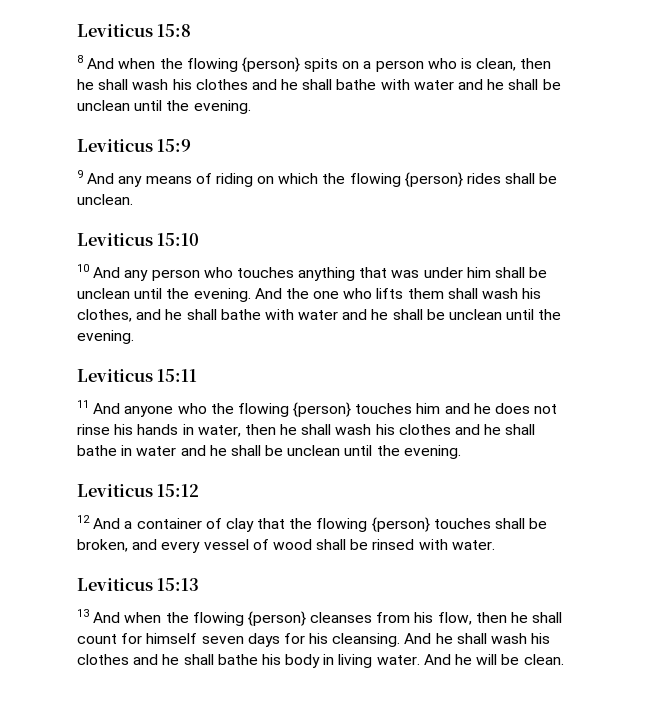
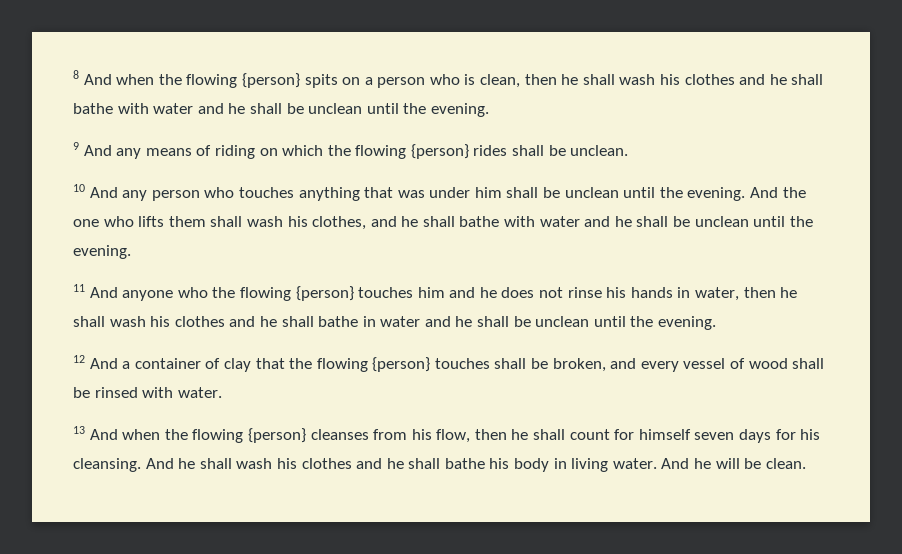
- Leviticus 15:8
- Leviticus 15:9
- Leviticus 15:10
- Leviticus 15:11
- Leviticus 15:12
- Leviticus 15:13

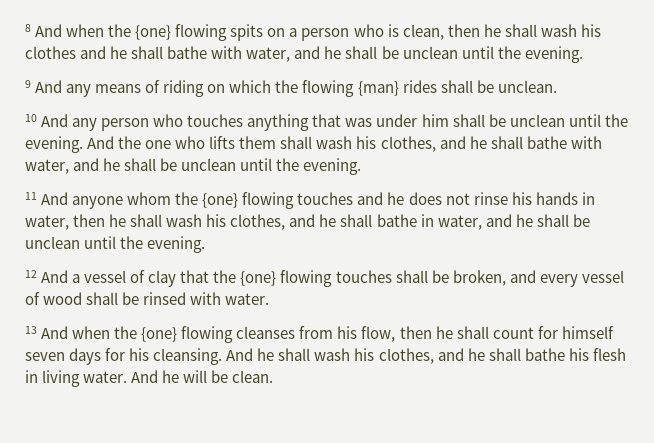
- 8 And when the flowing {person} spits on a person who is clean, then he shall wash his clothes and he shall bathe with water and he shall be unclean until the evening.
+ 8 And when the {one} flowing spits on a person who is clean, then he shall wash his clothes and he shall bathe with water, and he shall be unclean until the evening.
- 9 And any means of riding on which the flowing {person} rides shall be unclean.
+ 9 And any means of riding on which the flowing {man} rides shall be unclean.
- And the one who lifts them shall wash his clothes, and he shall bathe with water and he shall be unclean until the evening.
+ And the one who lifts them shall wash his clothes, and he shall bathe with water, and he shall be unclean until the evening.
- 11 And anyone who the flowing {person} touches him and he does not rinse his hands in water, then he shall wash his clothes and he shall bathe in water and he shall be unclean until the evening.
+ 11 And anyone whom the {one} flowing touches and he does not rinse his hands in water, then he shall wash his clothes, and he shall bathe in water, and he shall be unclean until the evening.
- 12 And a container of clay that the flowing {person} touches shall be broken, and every vessel of wood shall be rinsed with water.
+ 12 And a vessel of clay that the {one} flowing touches shall be broken, and every vessel of wood shall be rinsed with water.
- 13 And when the flowing {person} cleanses from his flow, then he shall count for himself seven days for his cleansing.
+ 13 And when the {one} flowing cleanses from his flow, then he shall count for himself seven days for his cleansing.
- And he shall wash his clothes and he shall bathe his body in living water.
+ And he shall wash his clothes, and he shall bathe his flesh in living water.

